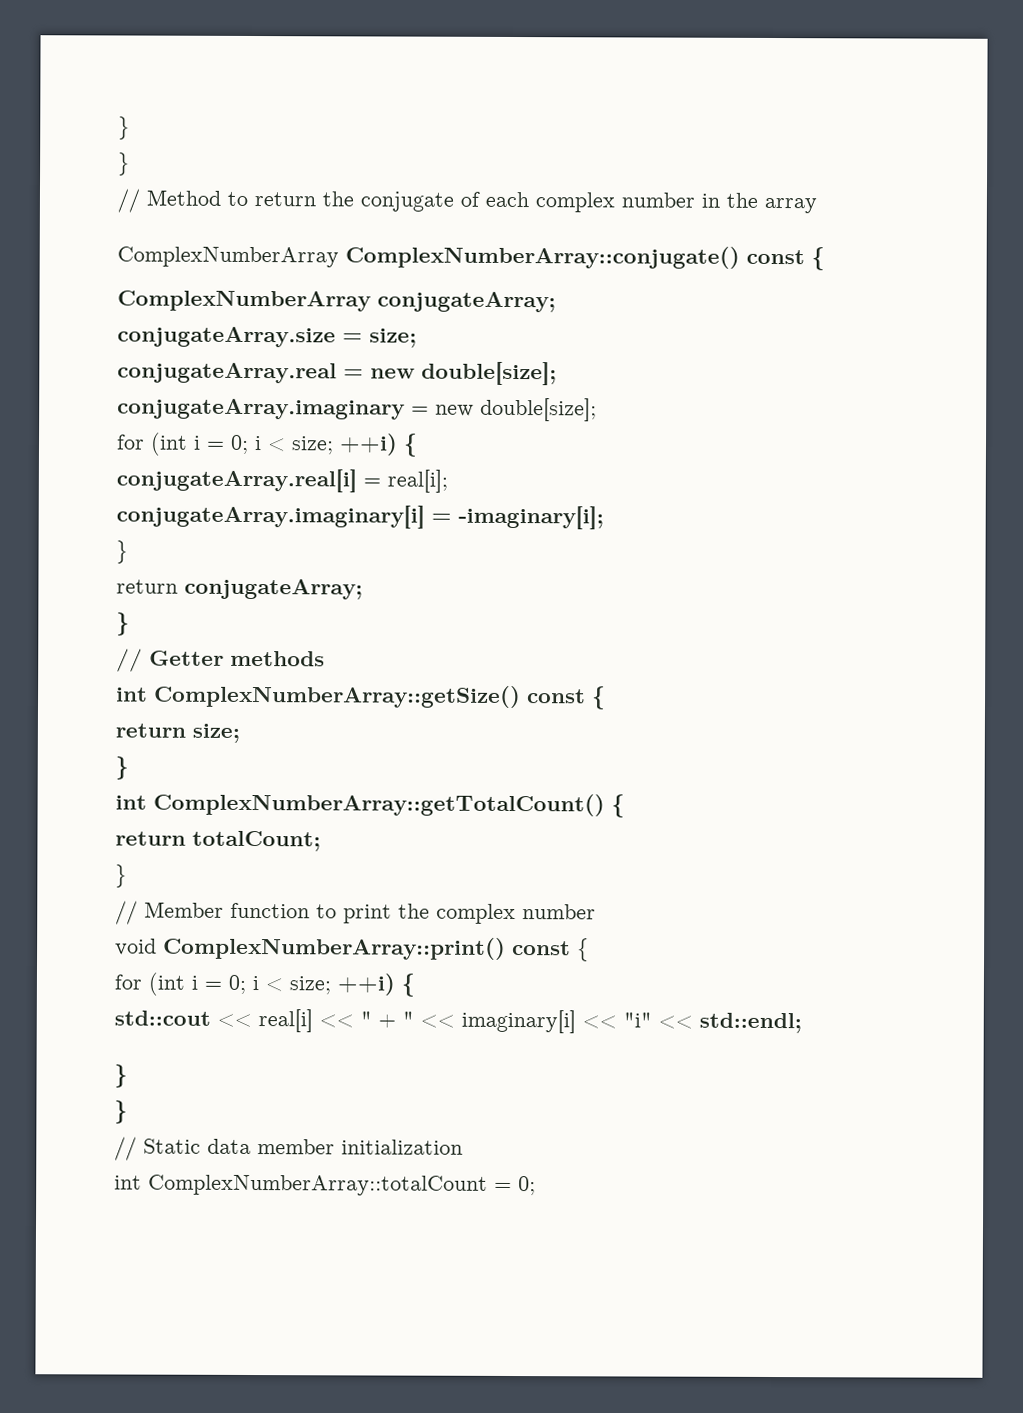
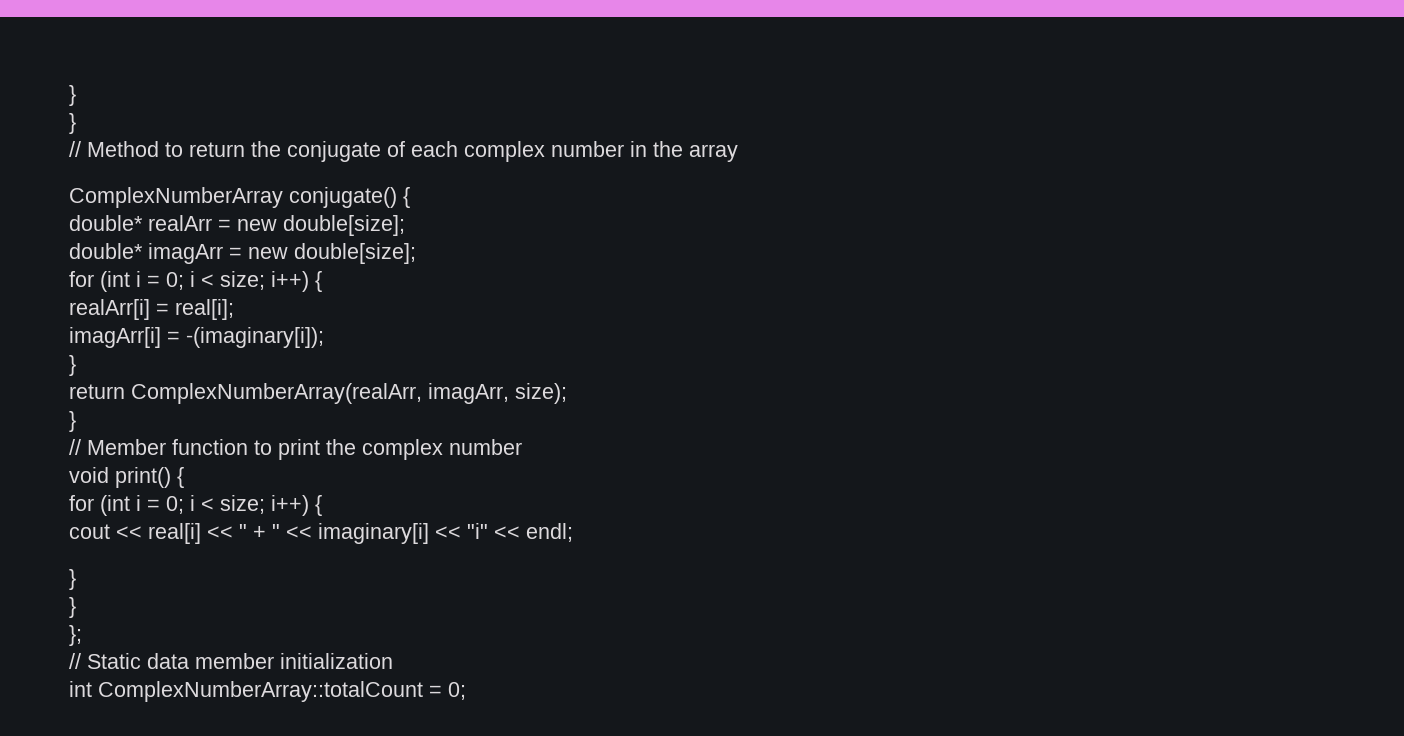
- ComplexNumberArray ComplexNumberArray::conjugate() const {
- ComplexNumberArray conjugateArray;
- conjugateArray.size = size;
- conjugateArray.real = new double[size];
- conjugateArray.imaginary = new double[size];
- for (int i = 0; i < size; ++i) {
- conjugateArray.real[i] = real[i];
+ ComplexNumberArray conjugate() {
+ double* realArr = new double[size];
+ double* imagArr = new double[size];
+ for (int i = 0; i < size; i++) {
+ realArr[i] = real[i];
- conjugateArray.imaginary[i] = -imaginary[i];
+ imagArr[i] = -(imaginary[i]);
- return conjugateArray;
- }
- // Getter methods
- int ComplexNumberArray::getSize() const {
- return size;
- }
- int ComplexNumberArray::getTotalCount() {
- return totalCount;
+ return ComplexNumberArray(realArr, imagArr, size);
- void ComplexNumberArray::print() const {
- for (int i = 0; i < size; ++i) {
- std::cout << real[i] << " + " << imaginary[i] << "i" << std::endl;
+ void print() {
+ for (int i = 0; i < size; i++) {
+ cout << real[i] << " + " << imaginary[i] << "i" << endl;
  }
  }
+ };

